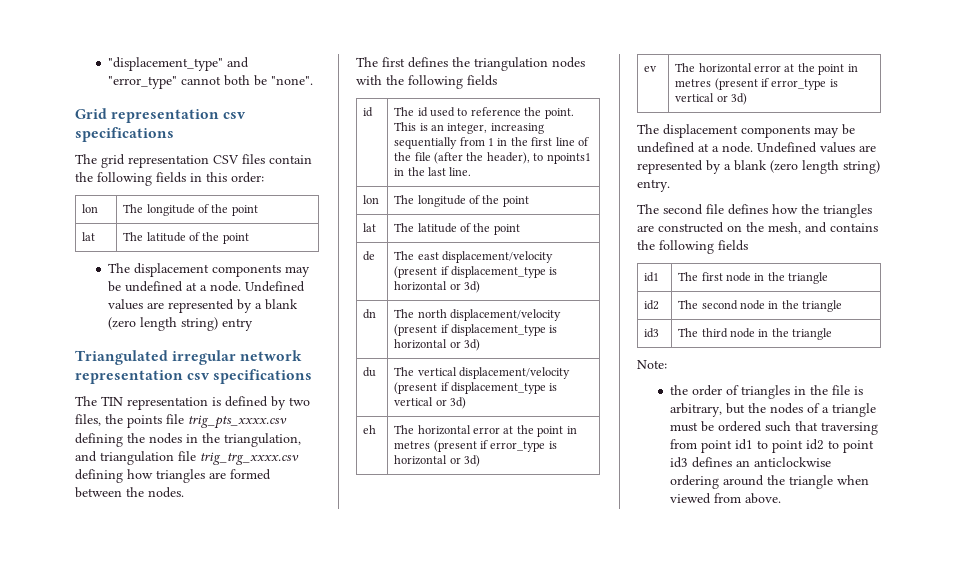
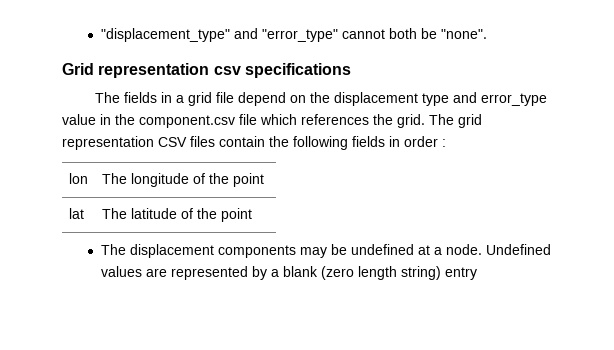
- The grid representation CSV files contain the following fields in this order:
+ The fields in a grid file depend on the displacement type and error_type value in the component.csv file which references the grid. The grid representation CSV files contain the following fields in order :
- Triangulated irregular network representation csv specifications
- The TIN representation is defined by two files, the points file trig_pts_xxxx.csv defining the nodes in the triangulation, and triangulation file trig_trg_xxxx.csv defining how triangles are formed between the nodes.
- The first defines the triangulation nodes with the following fields
- id | The id used to reference the point. This is an integer, increasing sequentially from 1 in the first line of the file (after the header), to npoints1 in the last line.
- lon | The longitude of the point
- lat | The latitude of the point
- de | The east displacement/velocity (present if displacement_type is horizontal or 3d)
- dn | The north displacement/velocity (present if displacement_type is horizontal or 3d)
- du | The vertical displacement/velocity (present if displacement_type is vertical or 3d)
- eh | The horizontal error at the point in metres (present if error_type is horizontal or 3d)
- ev | The horizontal error at the point in metres (present if error_type is vertical or 3d)
- The displacement components may be undefined at a node. Undefined values are represented by a blank (zero length string) entry.
- The second file defines how the triangles are constructed on the mesh, and contains the following fields
- id1 | The first node in the triangle
- id2 | The second node in the triangle
- id3 | The third node in the triangle
- Note:
- the order of triangles in the file is arbitrary, but the nodes of a triangle must be ordered such that traversing from point id1 to point id2 to point id3 defines an anticlockwise ordering around the triangle when viewed from above.

